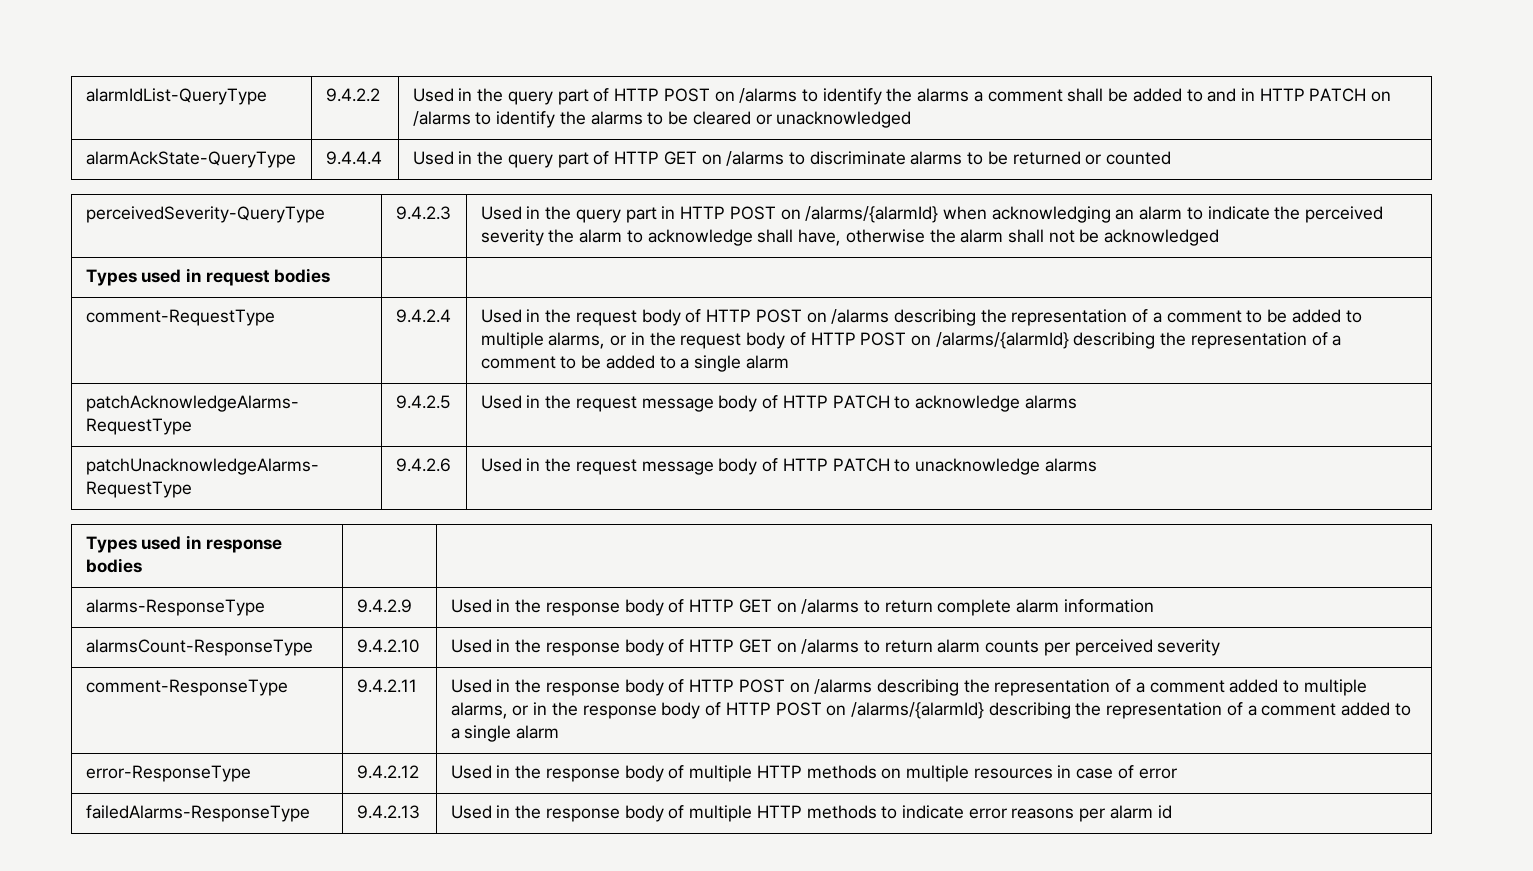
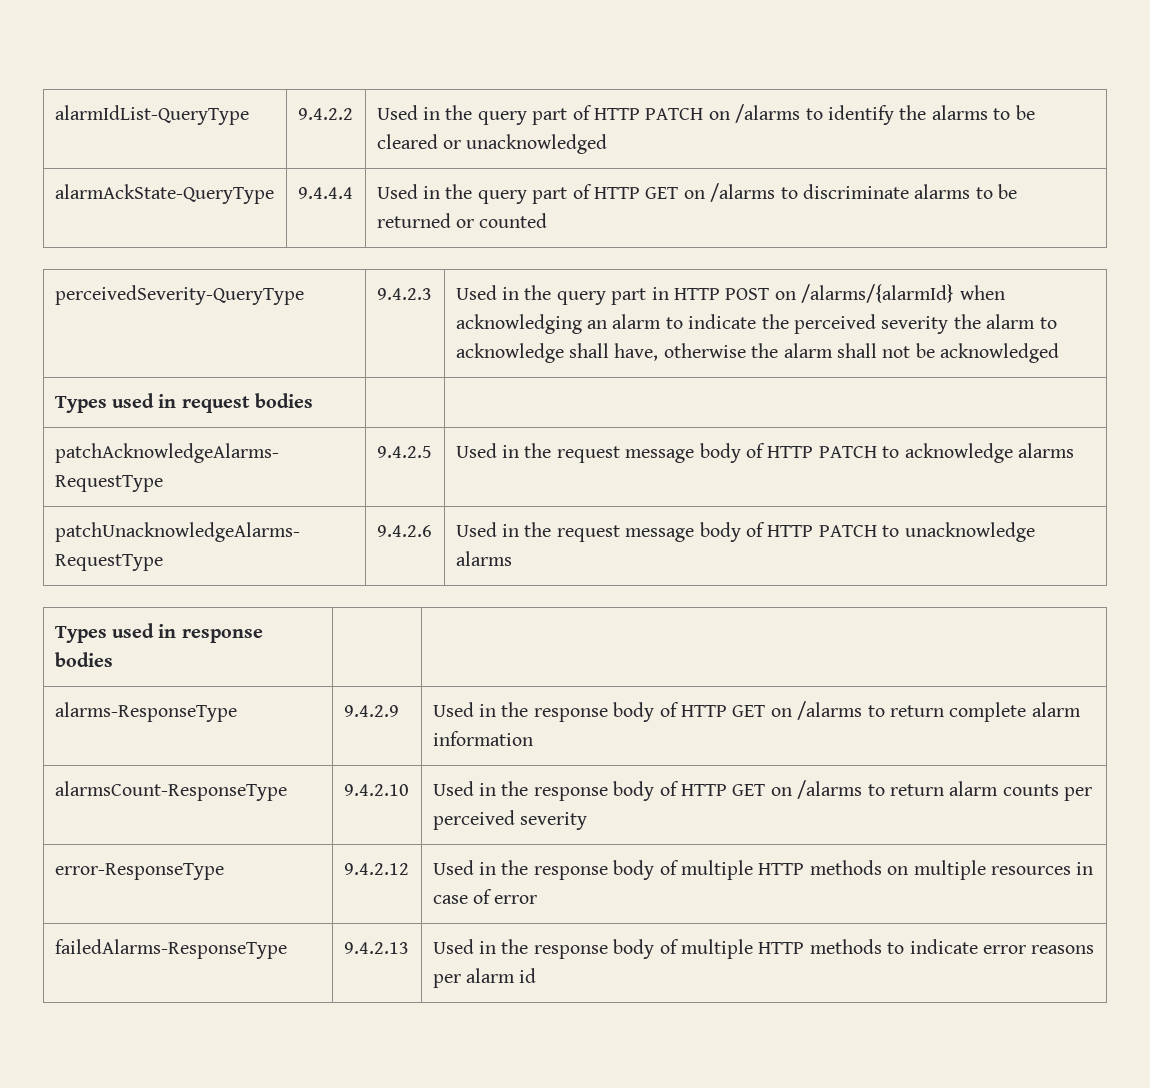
- alarmIdList-QueryType | 9.4.2.2 | Used in the query part of HTTP POST on /alarms to identify the alarms a comment shall be added to and in HTTP PATCH on /alarms to identify the alarms to be cleared or unacknowledged
+ alarmIdList-QueryType | 9.4.2.2 | Used in the query part of HTTP PATCH on /alarms to identify the alarms to be cleared or unacknowledged
- comment-RequestType | 9.4.2.4 | Used in the request body of HTTP POST on /alarms describing the representation of a comment to be added to multiple alarms, or in the request body of HTTP POST on /alarms/{alarmId} describing the representation of a comment to be added to a single alarm
- comment-ResponseType | 9.4.2.11 | Used in the response body of HTTP POST on /alarms describing the representation of a comment added to multiple alarms, or in the response body of HTTP POST on /alarms/{alarmId} describing the representation of a comment added to a single alarm

